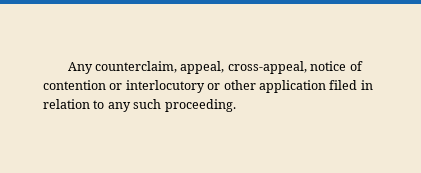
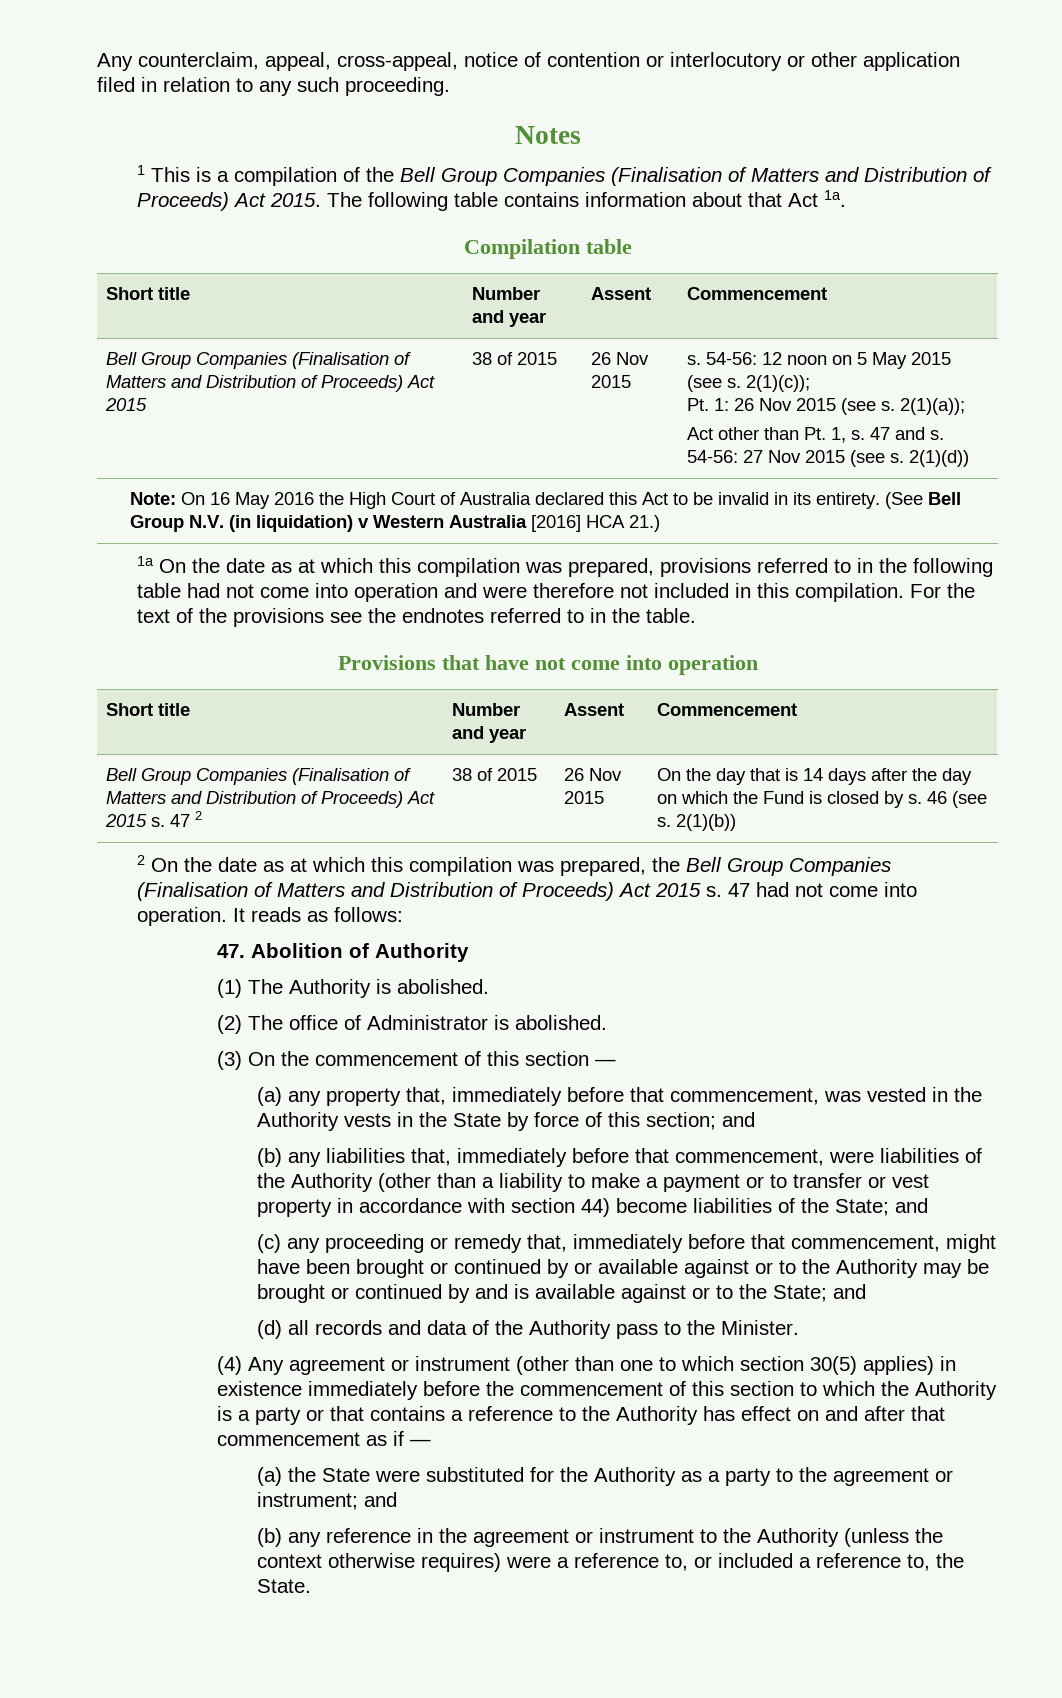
+ Notes
+ 1 This is a compilation of the Bell Group Companies (Finalisation of Matters and Distribution of Proceeds) Act 2015. The following table contains information about that Act 1a.
+ Compilation table
+ Short title | Number and year | Assent | Commencement
+ Bell Group Companies (Finalisation of Matters and Distribution of Proceeds) Act 2015 | 38 of 2015 | 26 Nov 2015 | s. 54-56: 12 noon on 5 May 2015 (see s. 2(1)(c));
+ Pt. 1: 26 Nov 2015 (see s. 2(1)(a));
+ Act other than Pt. 1, s. 47 and s. 54-56: 27 Nov 2015 (see s. 2(1)(d))
+ Note: On 16 May 2016 the High Court of Australia declared this Act to be invalid in its entirety. (See Bell Group N.V. (in liquidation) v Western Australia [2016] HCA 21.)
+ 1a On the date as at which this compilation was prepared, provisions referred to in the following table had not come into operation and were therefore not included in this compilation. For the text of the provisions see the endnotes referred to in the table.
+ Provisions that have not come into operation
+ Short title | Number and year | Assent | Commencement
+ Bell Group Companies (Finalisation of Matters and Distribution of Proceeds) Act 2015 s. 47 2 | 38 of 2015 | 26 Nov 2015 | On the day that is 14 days after the day on which the Fund is closed by s. 46 (see s. 2(1)(b))
+ 2 On the date as at which this compilation was prepared, the Bell Group Companies (Finalisation of Matters and Distribution of Proceeds) Act 2015 s. 47 had not come into operation. It reads as follows:
+ 47. Abolition of Authority
+ (1) The Authority is abolished.
+ (2) The office of Administrator is abolished.
+ (3) On the commencement of this section —
+ (a) any property that, immediately before that commencement, was vested in the Authority vests in the State by force of this section; and
+ (b) any liabilities that, immediately before that commencement, were liabilities of the Authority (other than a liability to make a payment or to transfer or vest property in accordance with section 44) become liabilities of the State; and
+ (c) any proceeding or remedy that, immediately before that commencement, might have been brought or continued by or available against or to the Authority may be brought or continued by and is available against or to the State; and
+ (d) all records and data of the Authority pass to the Minister.
+ (4) Any agreement or instrument (other than one to which section 30(5) applies) in existence immediately before the commencement of this section to which the Authority is a party or that contains a reference to the Authority has effect on and after that commencement as if —
+ (a) the State were substituted for the Authority as a party to the agreement or instrument; and
+ (b) any reference in the agreement or instrument to the Authority (unless the context otherwise requires) were a reference to, or included a reference to, the State.

